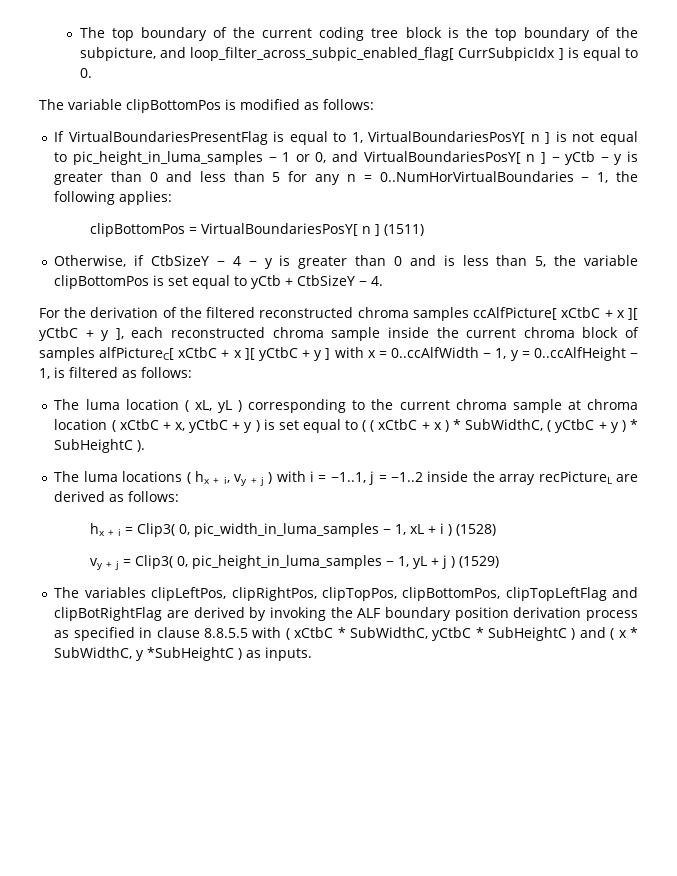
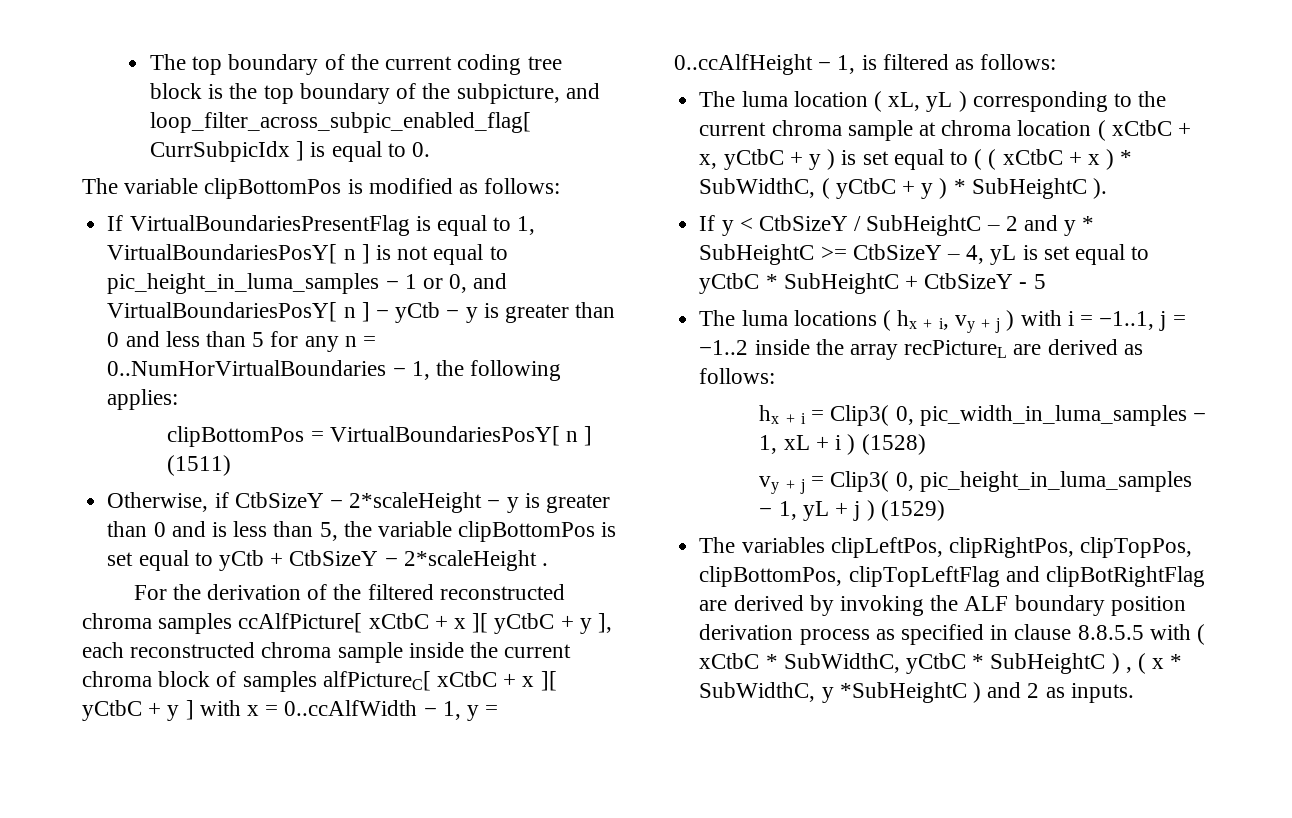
- Otherwise, if CtbSizeY − 4 − y is greater than 0 and is less than 5, the variable clipBottomPos is set equal to yCtb + CtbSizeY − 4.
+ Otherwise, if CtbSizeY − 2*scaleHeight − y is greater than 0 and is less than 5, the variable clipBottomPos is set equal to yCtb + CtbSizeY − 2*scaleHeight .
+ If y < CtbSizeY / SubHeightC – 2 and y * SubHeightC >= CtbSizeY – 4, yL is set equal to yCtbC * SubHeightC + CtbSizeY - 5
- The variables clipLeftPos, clipRightPos, clipTopPos, clipBottomPos, clipTopLeftFlag and clipBotRightFlag are derived by invoking the ALF boundary position derivation process as specified in clause 8.8.5.5 with ( xCtbC * SubWidthC, yCtbC * SubHeightC ) and ( x * SubWidthC, y *SubHeightC ) as inputs.
+ The variables clipLeftPos, clipRightPos, clipTopPos, clipBottomPos, clipTopLeftFlag and clipBotRightFlag are derived by invoking the ALF boundary position derivation process as specified in clause 8.8.5.5 with ( xCtbC * SubWidthC, yCtbC * SubHeightC ) , ( x * SubWidthC, y *SubHeightC ) and 2 as inputs.

